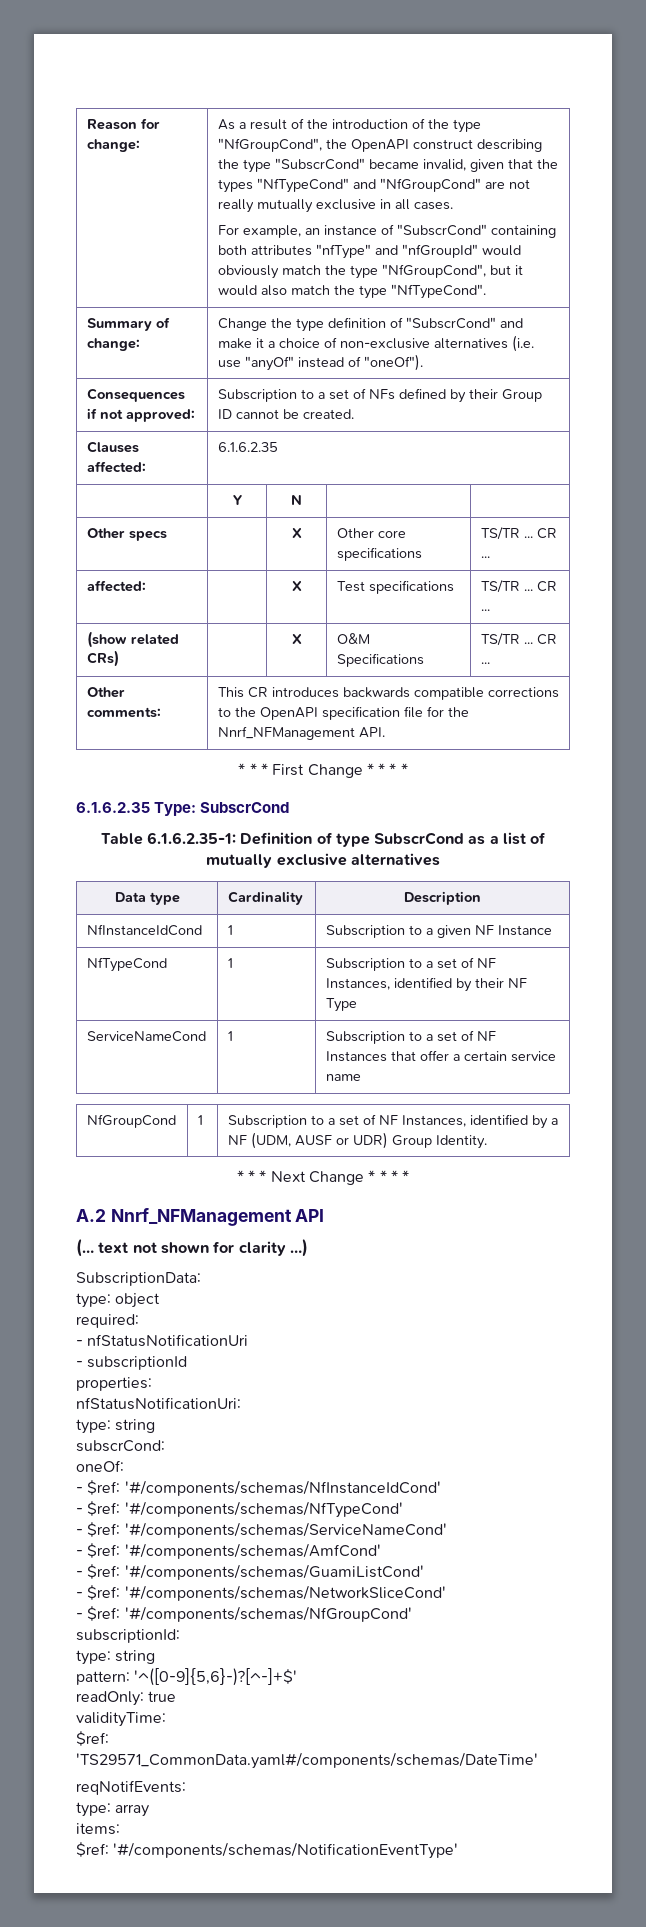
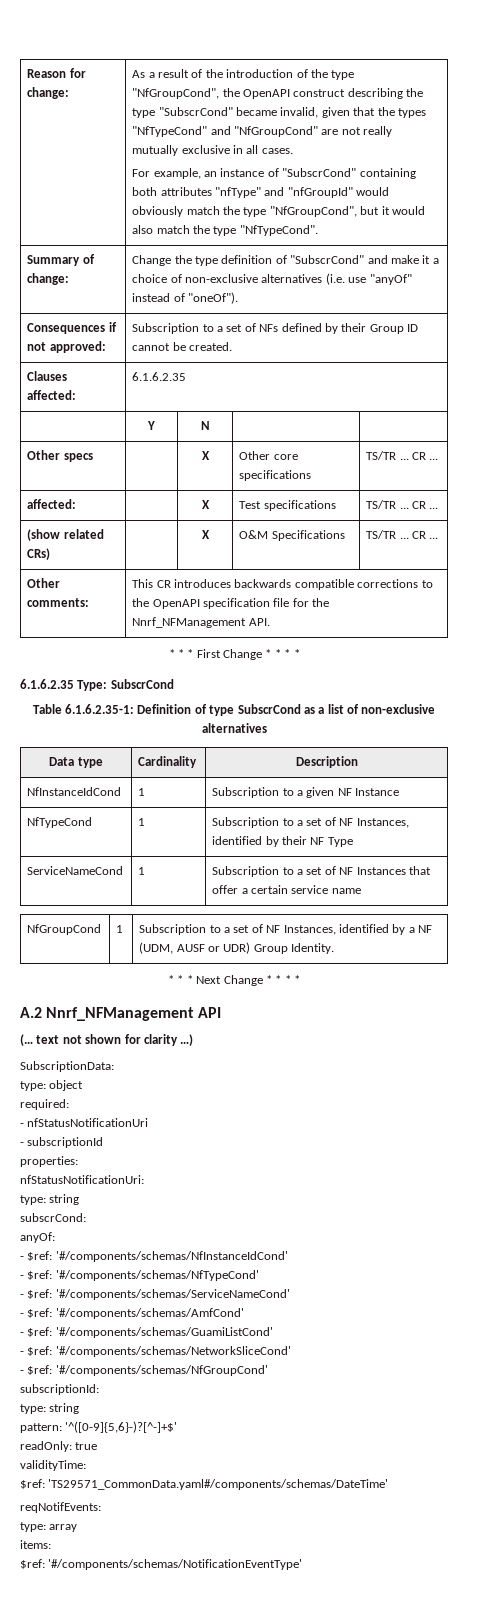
- Table 6.1.6.2.35-1: Definition of type SubscrCond as a list of mutually exclusive alternatives
+ Table 6.1.6.2.35-1: Definition of type SubscrCond as a list of non-exclusive alternatives
- oneOf:
+ anyOf:

